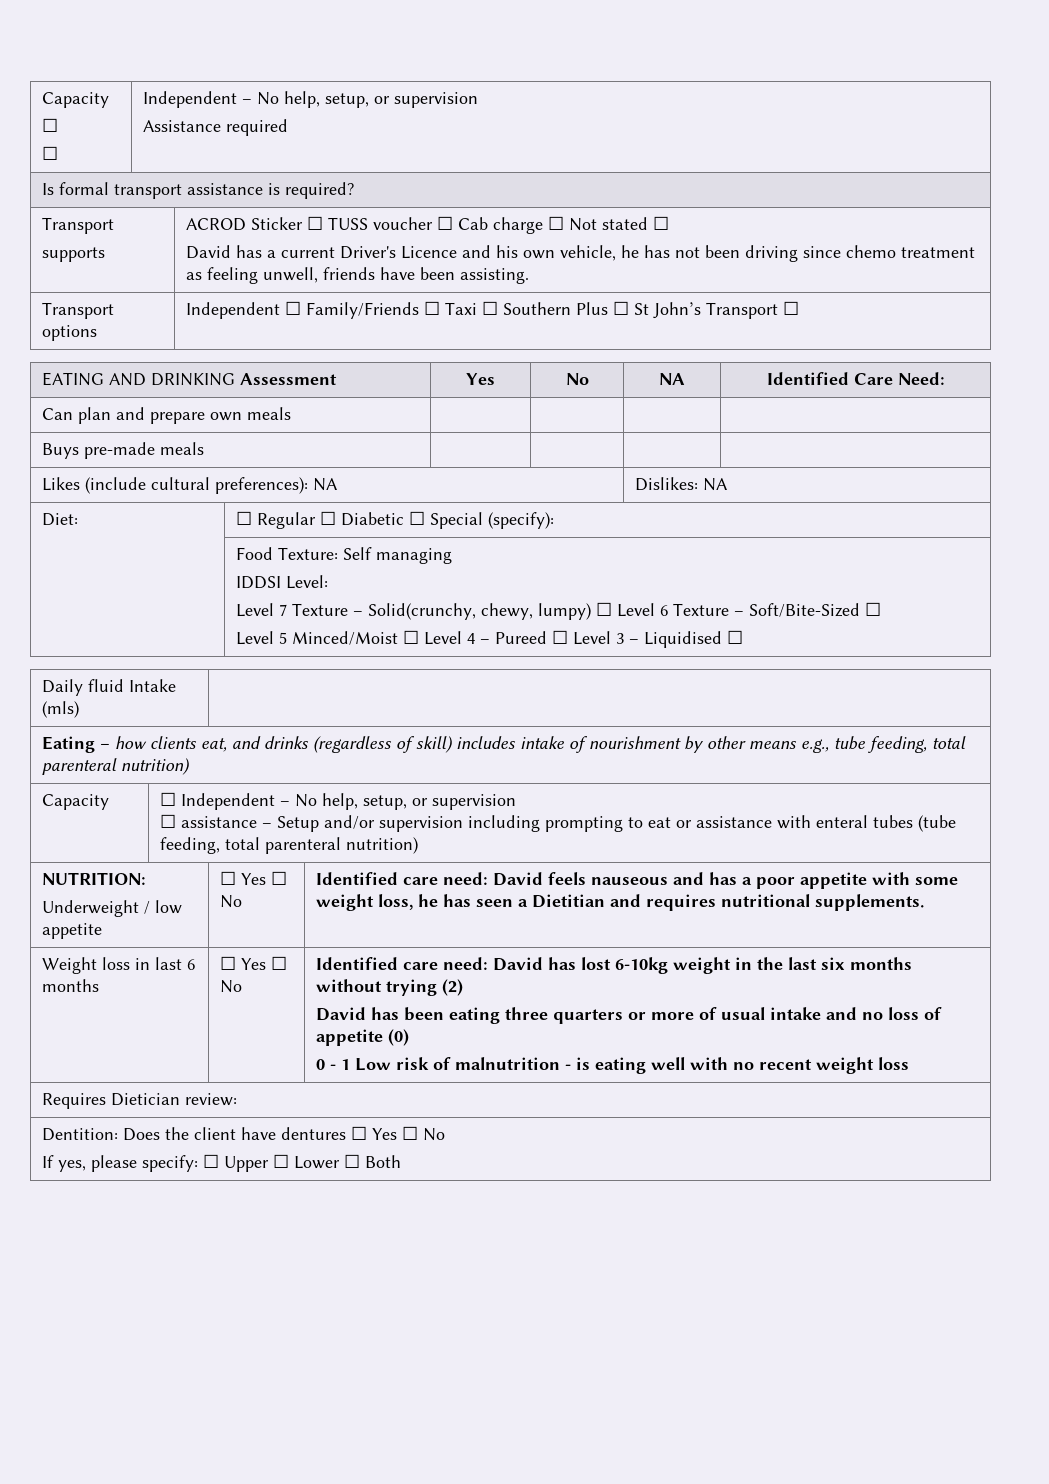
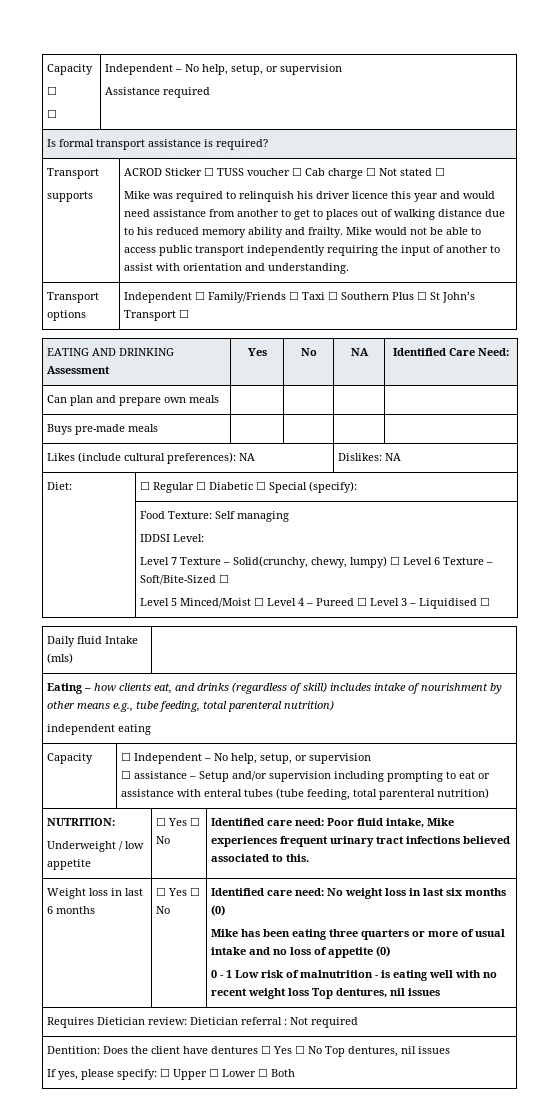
- David has a current Driver's Licence and his own vehicle, he has not been driving since chemo treatment as feeling unwell, friends have been assisting.
+ Mike was required to relinquish his driver licence this year and would need assistance from another to get to places out of walking distance due to his reduced memory ability and frailty. Mike would not be able to access public transport independently requiring the input of another to assist with orientation and understanding.
  Eating – how clients eat, and drinks (regardless of skill) includes intake of nourishment by other means e.g., tube feeding, total parenteral nutrition)
+ independent eating
  NUTRITION:
- Underweight / low appetite | ☐ Yes ☐ No | Identified care need: David feels nauseous and has a poor appetite with some weight loss, he has seen a Dietitian and requires nutritional supplements.
+ Underweight / low appetite | ☐ Yes ☐ No | Identified care need: Poor fluid intake, Mike experiences frequent urinary tract infections believed associated to this.
- Identified care need: David has lost 6-10kg weight in the last six months without trying (2)
- David has been eating three quarters or more of usual intake and no loss of appetite (0)
+ Identified care need: No weight loss in last six months (0)
+ Mike has been eating three quarters or more of usual intake and no loss of appetite (0)
- 0 - 1 Low risk of malnutrition - is eating well with no recent weight loss
+ 0 - 1 Low risk of malnutrition - is eating well with no recent weight loss Top dentures, nil issues
- Requires Dietician review:
+ Requires Dietician review: Dietician referral : Not required
- Dentition: Does the client have dentures ☐ Yes ☐ No
+ Dentition: Does the client have dentures ☐ Yes ☐ No Top dentures, nil issues

